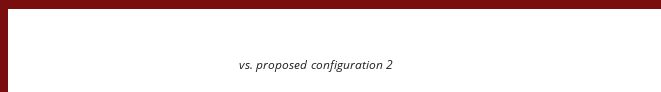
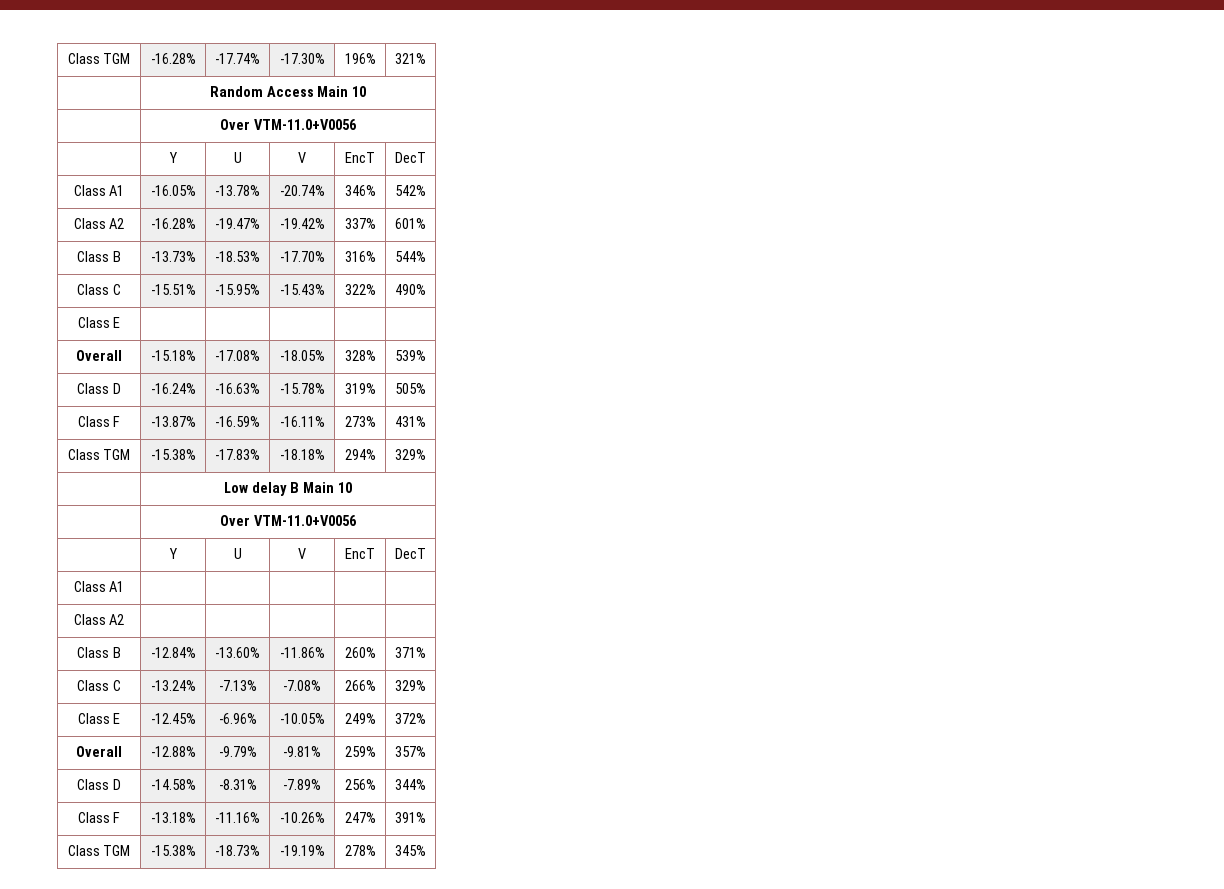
- vs. proposed configuration 2
+ Class TGM | -16.28% | -17.74% | -17.30% | 196% | 321%
+ | Random Access Main 10
+ | Over VTM-11.0+V0056
+ | Y | U | V | EncT | DecT
+ Class A1 | -16.05% | -13.78% | -20.74% | 346% | 542%
+ Class A2 | -16.28% | -19.47% | -19.42% | 337% | 601%
+ Class B | -13.73% | -18.53% | -17.70% | 316% | 544%
+ Class C | -15.51% | -15.95% | -15.43% | 322% | 490%
+ Class E | | | | |
+ Overall | -15.18% | -17.08% | -18.05% | 328% | 539%
+ Class D | -16.24% | -16.63% | -15.78% | 319% | 505%
+ Class F | -13.87% | -16.59% | -16.11% | 273% | 431%
+ Class TGM | -15.38% | -17.83% | -18.18% | 294% | 329%
+ | Low delay B Main 10
+ | Over VTM-11.0+V0056
+ | Y | U | V | EncT | DecT
+ Class A1 | | | | |
+ Class A2 | | | | |
+ Class B | -12.84% | -13.60% | -11.86% | 260% | 371%
+ Class C | -13.24% | -7.13% | -7.08% | 266% | 329%
+ Class E | -12.45% | -6.96% | -10.05% | 249% | 372%
+ Overall | -12.88% | -9.79% | -9.81% | 259% | 357%
+ Class D | -14.58% | -8.31% | -7.89% | 256% | 344%
+ Class F | -13.18% | -11.16% | -10.26% | 247% | 391%
+ Class TGM | -15.38% | -18.73% | -19.19% | 278% | 345%

